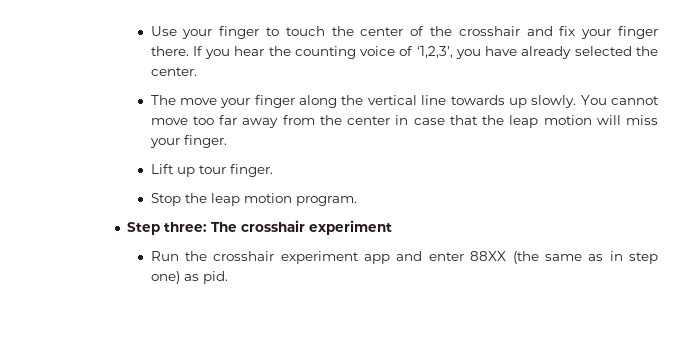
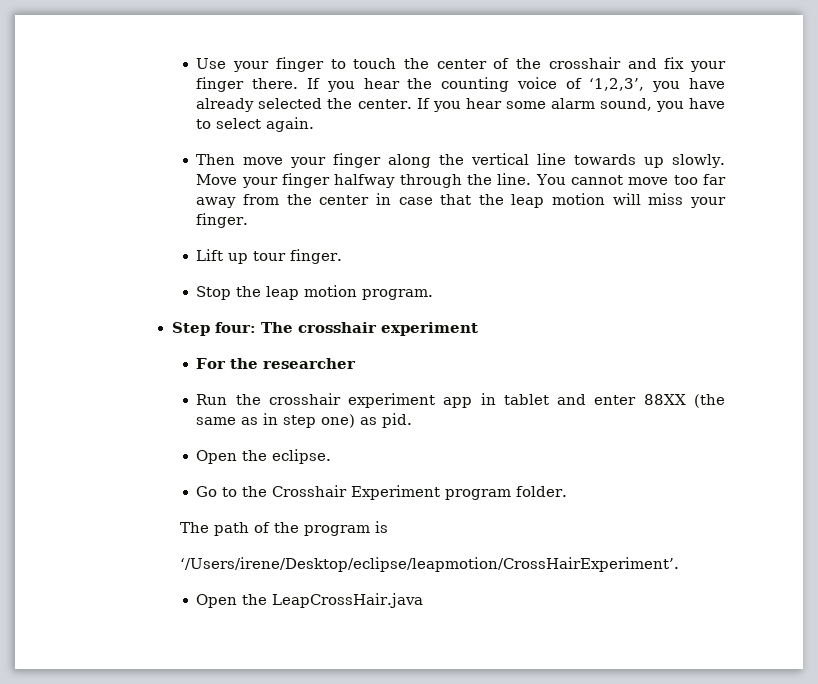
- If you hear the counting voice of ‘1,2,3’, you have already selected the center.
- The move your finger along the vertical line towards up slowly.
+ If you hear the counting voice of ‘1,2,3’, you have already selected the center. If you hear some alarm sound, you have to select again.
+ Then move your finger along the vertical line towards up slowly.
+ Move your finger halfway through the line.
- Step three: The crosshair experiment
+ Step four: The crosshair experiment
+ For the researcher
- Run the crosshair experiment app and enter 88XX (the same as in step one) as pid.
+ Run the crosshair experiment app in tablet and enter 88XX (the same as in step one) as pid.
+ Open the eclipse.
+ Go to the Crosshair Experiment program folder.
+ The path of the program is
+ ‘/Users/irene/Desktop/eclipse/leapmotion/CrossHairExperiment’.
+ Open the LeapCrossHair.java

